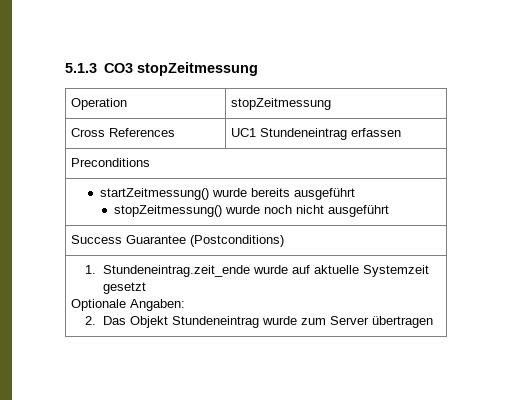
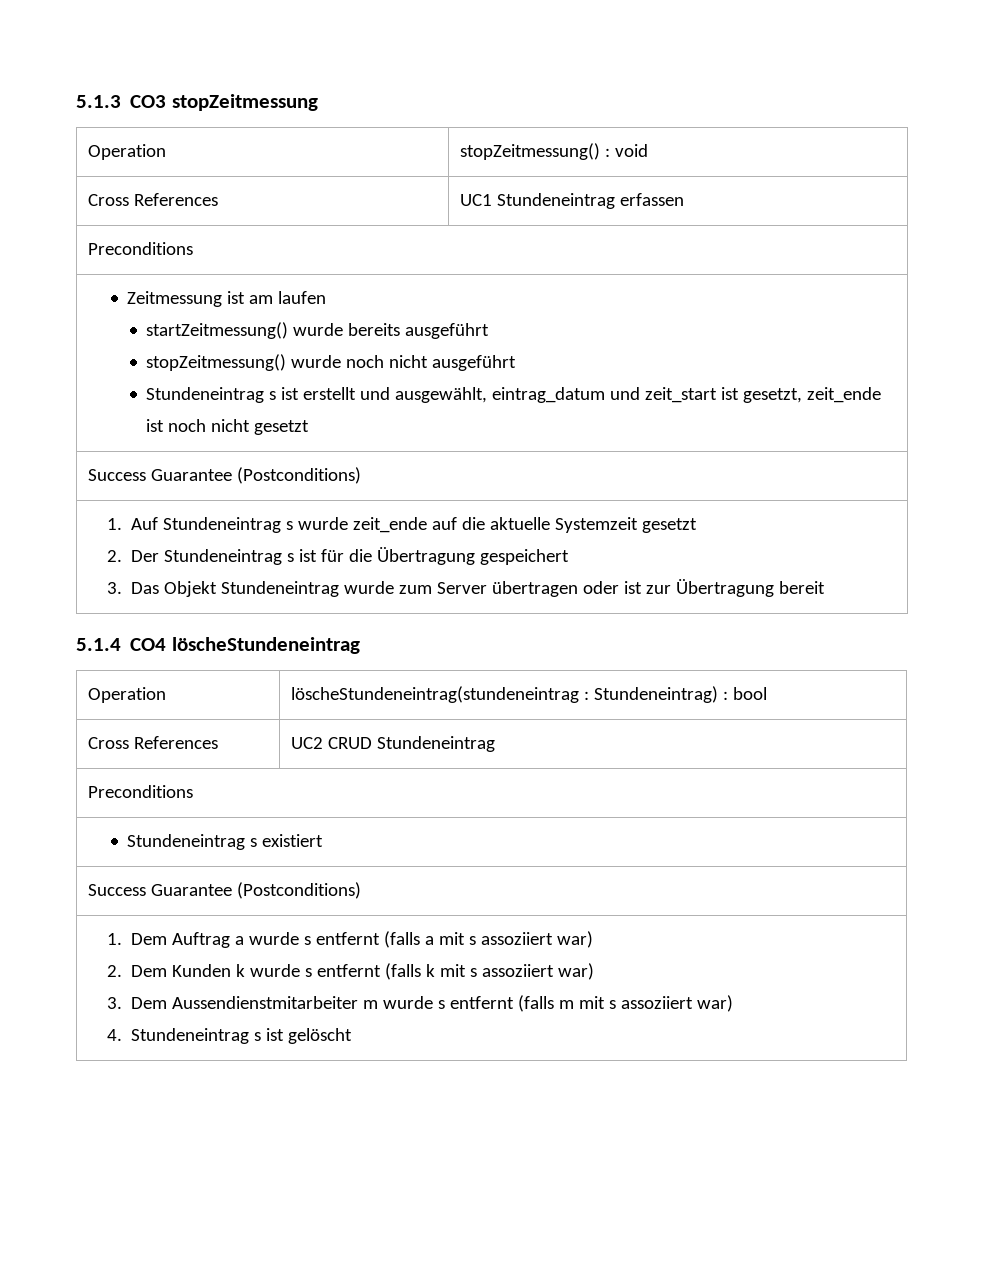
- Operation | stopZeitmessung
+ Operation | stopZeitmessung() : void
+ Zeitmessung ist am laufen
  startZeitmessung() wurde bereits ausgeführt
  stopZeitmessung() wurde noch nicht ausgeführt
+ Stundeneintrag s ist erstellt und ausgewählt, eintrag_datum und zeit_start ist gesetzt, zeit_ende ist noch nicht gesetzt
  Success Guarantee (Postconditions)
- 1. Stundeneintrag.zeit_ende wurde auf aktuelle Systemzeit gesetzt
- Optionale Angaben:
- 2. Das Objekt Stundeneintrag wurde zum Server übertragen
+ 1. Auf Stundeneintrag s wurde zeit_ende auf die aktuelle Systemzeit gesetzt
+ 2. Der Stundeneintrag s ist für die Übertragung gespeichert
+ 3. Das Objekt Stundeneintrag wurde zum Server übertragen oder ist zur Übertragung bereit
+ 5.1.4 CO4 löscheStundeneintrag
+ Operation | löscheStundeneintrag(stundeneintrag : Stundeneintrag) : bool
+ Cross References | UC2 CRUD Stundeneintrag
+ Preconditions
+ Stundeneintrag s existiert
+ Success Guarantee (Postconditions)
+ 1. Dem Auftrag a wurde s entfernt (falls a mit s assoziiert war)
+ 2. Dem Kunden k wurde s entfernt (falls k mit s assoziiert war)
+ 3. Dem Aussendienstmitarbeiter m wurde s entfernt (falls m mit s assoziiert war)
+ 4. Stundeneintrag s ist gelöscht

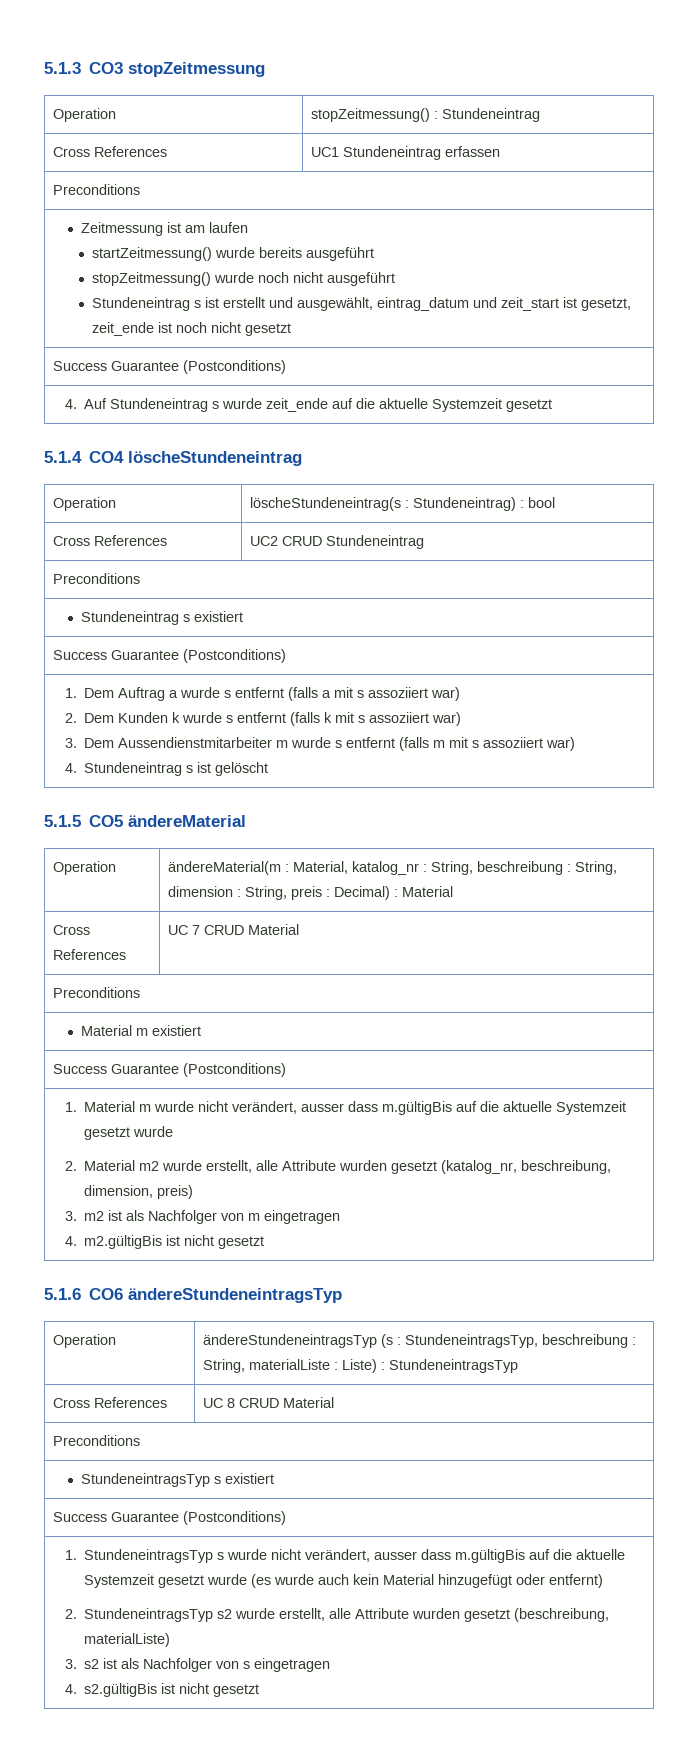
- Operation | stopZeitmessung() : void
+ Operation | stopZeitmessung() : Stundeneintrag
- 1. Auf Stundeneintrag s wurde zeit_ende auf die aktuelle Systemzeit gesetzt
- 2. Der Stundeneintrag s ist für die Übertragung gespeichert
- 3. Das Objekt Stundeneintrag wurde zum Server übertragen oder ist zur Übertragung bereit
+ 4. Auf Stundeneintrag s wurde zeit_ende auf die aktuelle Systemzeit gesetzt
- Operation | löscheStundeneintrag(stundeneintrag : Stundeneintrag) : bool
+ Operation | löscheStundeneintrag(s : Stundeneintrag) : bool
+ 5.1.5 CO5 ändereMaterial
+ Operation | ändereMaterial(m : Material, katalog_nr : String, beschreibung : String, dimension : String, preis : Decimal) : Material
+ Cross References | UC 7 CRUD Material
+ Preconditions
+ Material m existiert
+ Success Guarantee (Postconditions)
+ 1. Material m wurde nicht verändert, ausser dass m.gültigBis auf die aktuelle Systemzeit gesetzt wurde
+ 2. Material m2 wurde erstellt, alle Attribute wurden gesetzt (katalog_nr, beschreibung, dimension, preis)
+ 3. m2 ist als Nachfolger von m eingetragen
+ 4. m2.gültigBis ist nicht gesetzt
+ 5.1.6 CO6 ändereStundeneintragsTyp
+ Operation | ändereStundeneintragsTyp (s : StundeneintragsTyp, beschreibung : String, materialListe : Liste) : StundeneintragsTyp
+ Cross References | UC 8 CRUD Material
+ Preconditions
+ StundeneintragsTyp s existiert
+ Success Guarantee (Postconditions)
+ 1. StundeneintragsTyp s wurde nicht verändert, ausser dass m.gültigBis auf die aktuelle Systemzeit gesetzt wurde (es wurde auch kein Material hinzugefügt oder entfernt)
+ 2. StundeneintragsTyp s2 wurde erstellt, alle Attribute wurden gesetzt (beschreibung, materialListe)
+ 3. s2 ist als Nachfolger von s eingetragen
+ 4. s2.gültigBis ist nicht gesetzt

